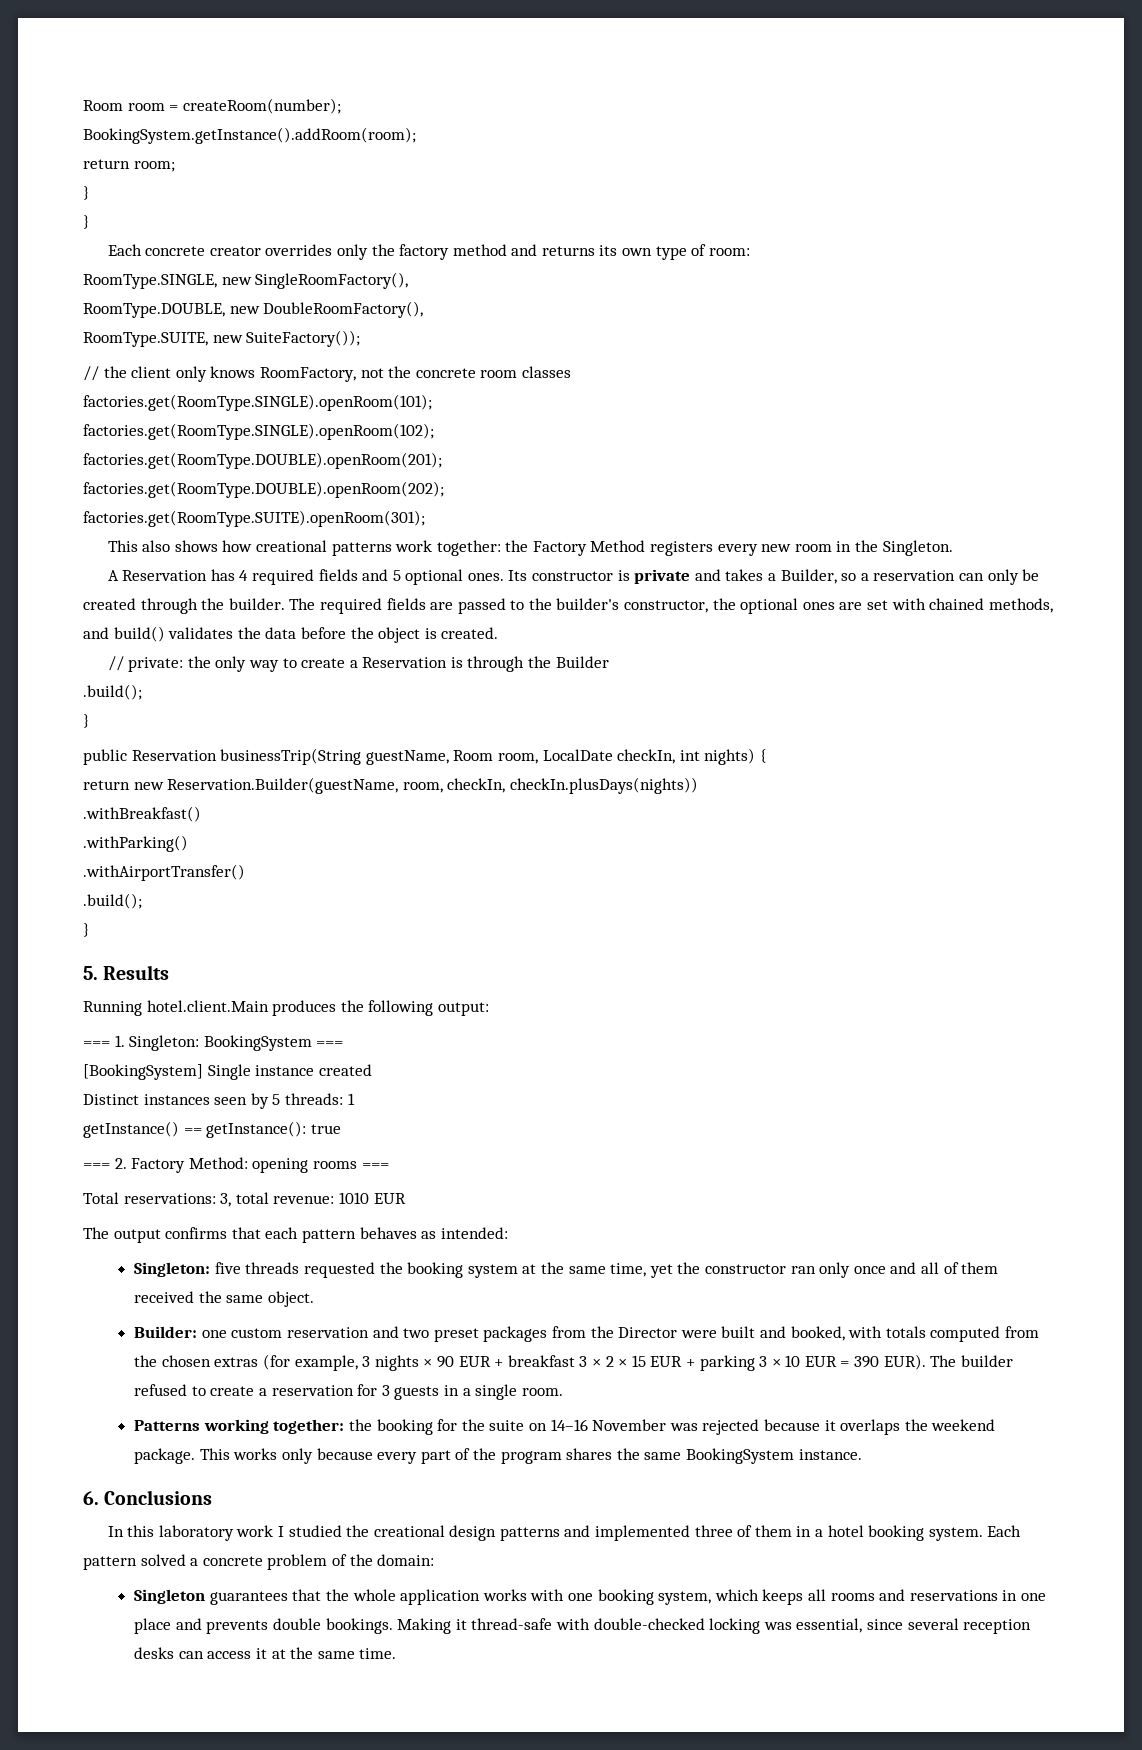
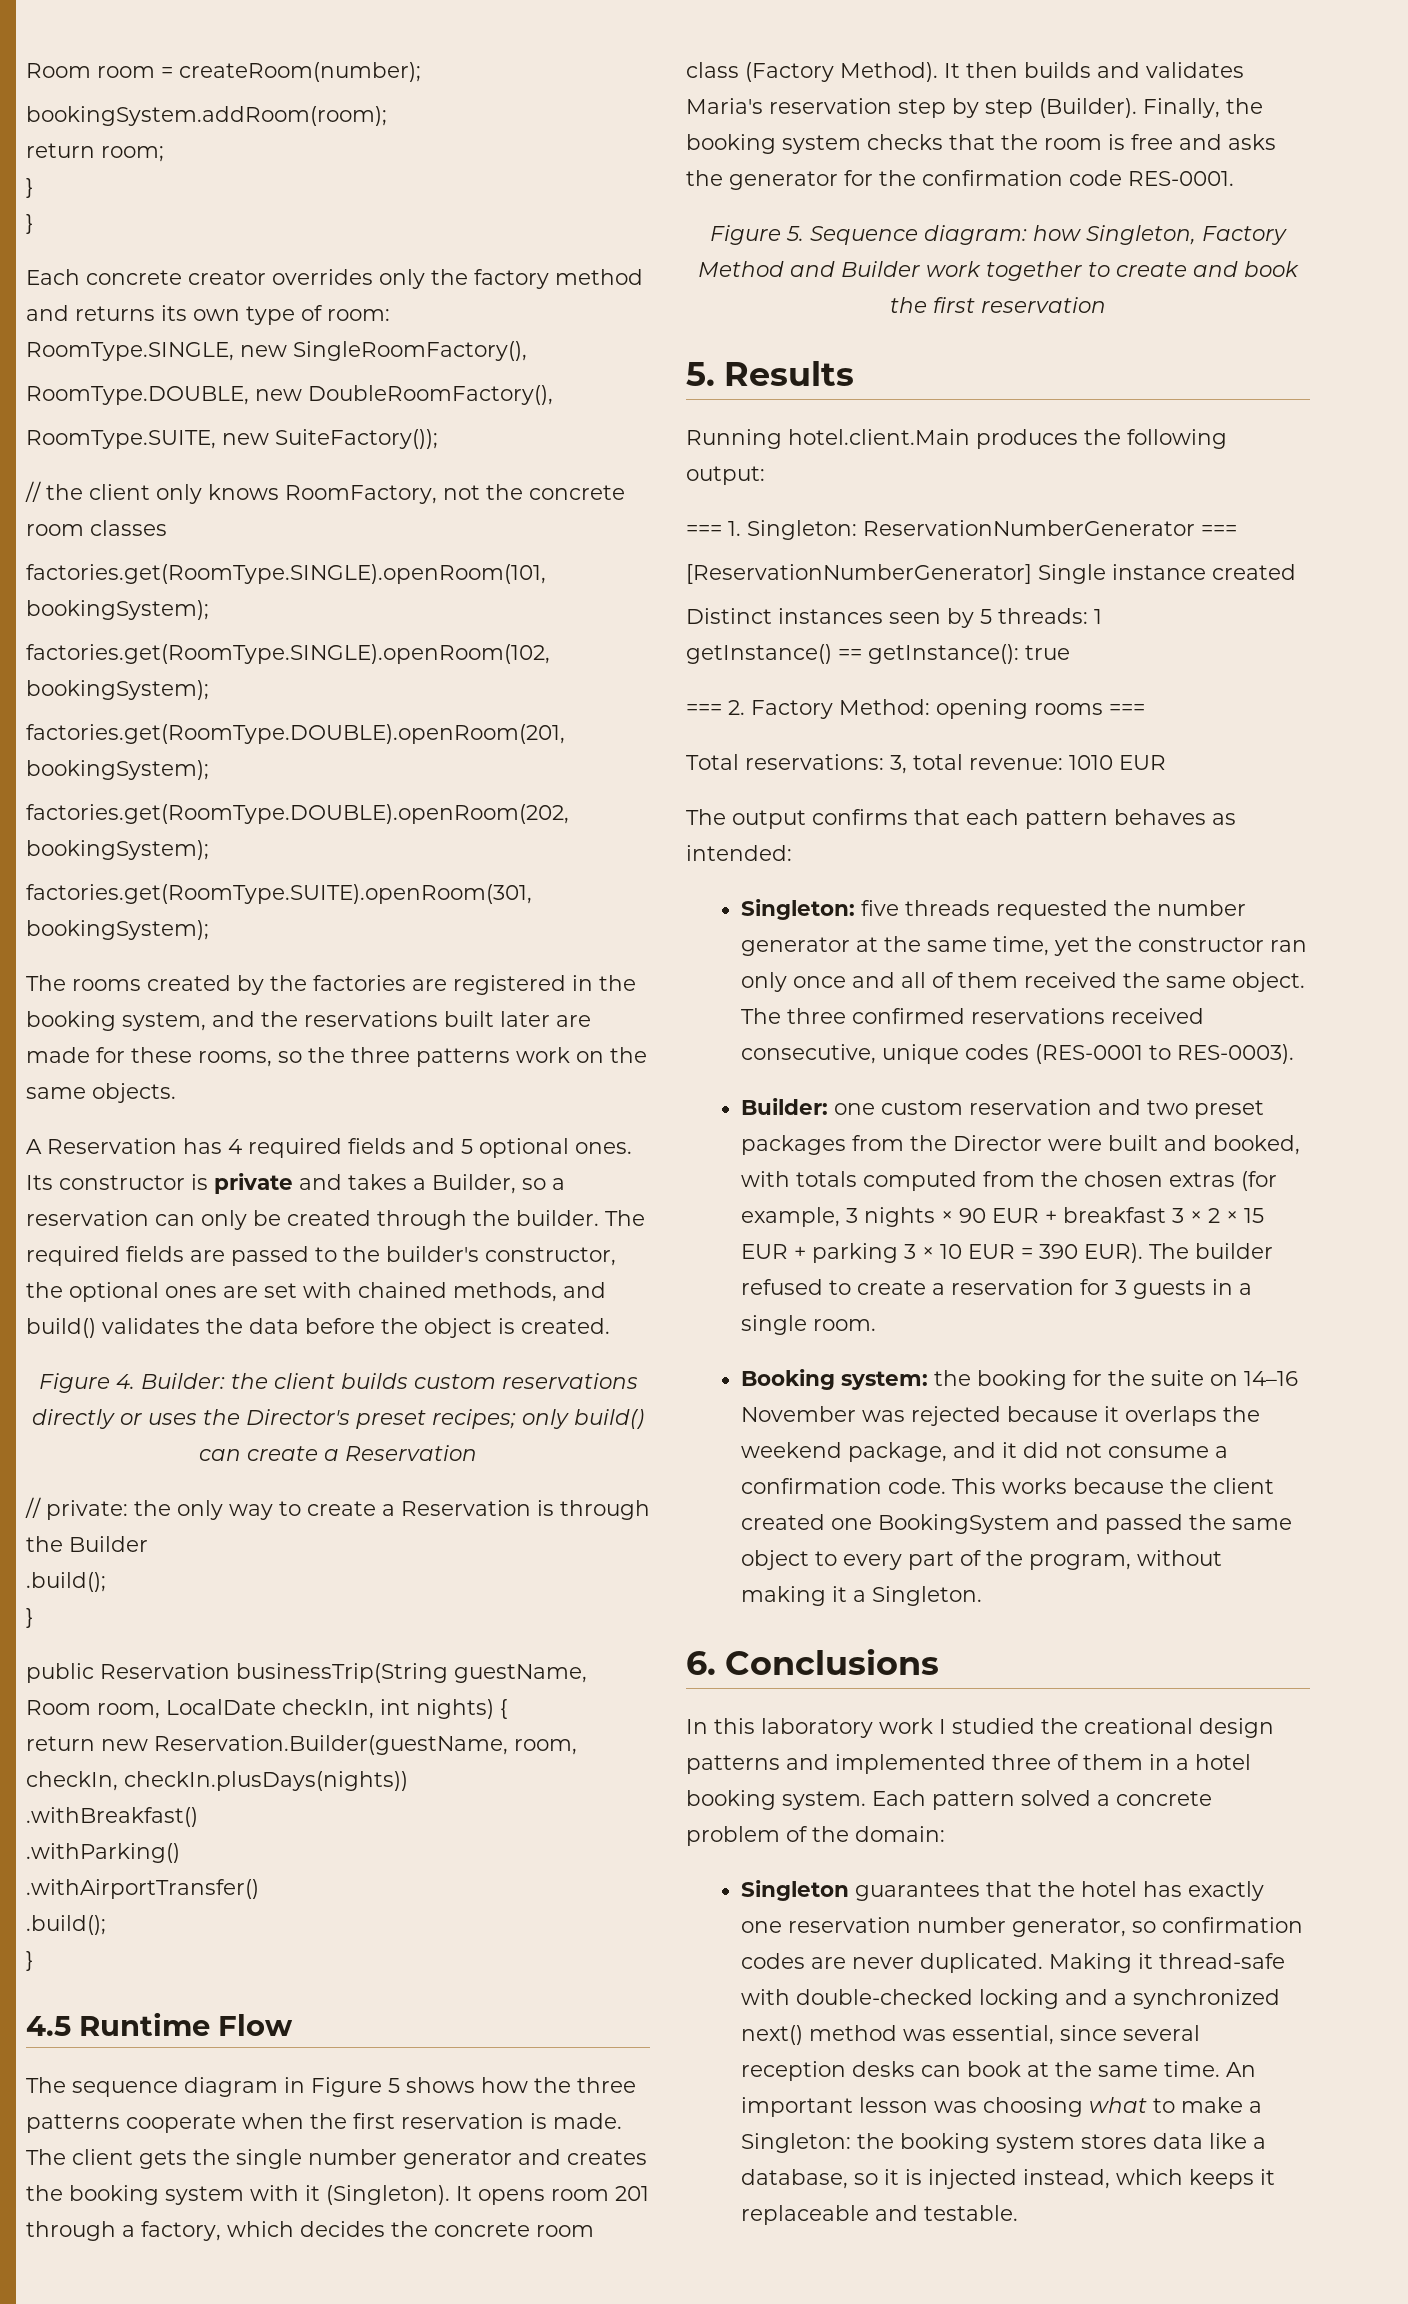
- BookingSystem.getInstance().addRoom(room);
+ bookingSystem.addRoom(room);
- factories.get(RoomType.SINGLE).openRoom(101);
- factories.get(RoomType.SINGLE).openRoom(102);
- factories.get(RoomType.DOUBLE).openRoom(201);
- factories.get(RoomType.DOUBLE).openRoom(202);
- factories.get(RoomType.SUITE).openRoom(301);
- This also shows how creational patterns work together: the Factory Method registers every new room in the Singleton.
+ factories.get(RoomType.SINGLE).openRoom(101, bookingSystem);
+ factories.get(RoomType.SINGLE).openRoom(102, bookingSystem);
+ factories.get(RoomType.DOUBLE).openRoom(201, bookingSystem);
+ factories.get(RoomType.DOUBLE).openRoom(202, bookingSystem);
+ factories.get(RoomType.SUITE).openRoom(301, bookingSystem);
+ The rooms created by the factories are registered in the booking system, and the reservations built later are made for these rooms, so the three patterns work on the same objects.
+ Figure 4. Builder: the client builds custom reservations directly or uses the Director's preset recipes; only build() can create a Reservation
+ 4.5 Runtime Flow
+ The sequence diagram in Figure 5 shows how the three patterns cooperate when the first reservation is made. The client gets the single number generator and creates the booking system with it (Singleton). It opens room 201 through a factory, which decides the concrete room class (Factory Method). It then builds and validates Maria's reservation step by step (Builder). Finally, the booking system checks that the room is free and asks the generator for the confirmation code RES-0001.
+ Figure 5. Sequence diagram: how Singleton, Factory Method and Builder work together to create and book the first reservation
- === 1. Singleton: BookingSystem ===
- [BookingSystem] Single instance created
+ === 1. Singleton: ReservationNumberGenerator ===
+ [ReservationNumberGenerator] Single instance created
- Singleton: five threads requested the booking system at the same time, yet the constructor ran only once and all of them received the same object.
+ Singleton: five threads requested the number generator at the same time, yet the constructor ran only once and all of them received the same object. The three confirmed reservations received consecutive, unique codes (RES-0001 to RES-0003).
- Patterns working together: the booking for the suite on 14–16 November was rejected because it overlaps the weekend package. This works only because every part of the program shares the same BookingSystem instance.
+ Booking system: the booking for the suite on 14–16 November was rejected because it overlaps the weekend package, and it did not consume a confirmation code. This works because the client created one BookingSystem and passed the same object to every part of the program, without making it a Singleton.
- Singleton guarantees that the whole application works with one booking system, which keeps all rooms and reservations in one place and prevents double bookings.
+ Singleton guarantees that the hotel has exactly one reservation number generator, so confirmation codes are never duplicated.
- Making it thread-safe with double-checked locking was essential, since several reception desks can access it at the same time.
+ Making it thread-safe with double-checked locking and a synchronized next() method was essential, since several reception desks can book at the same time.
+ An important lesson was choosing what to make a Singleton: the booking system stores data like a database, so it is injected instead, which keeps it replaceable and testable.

